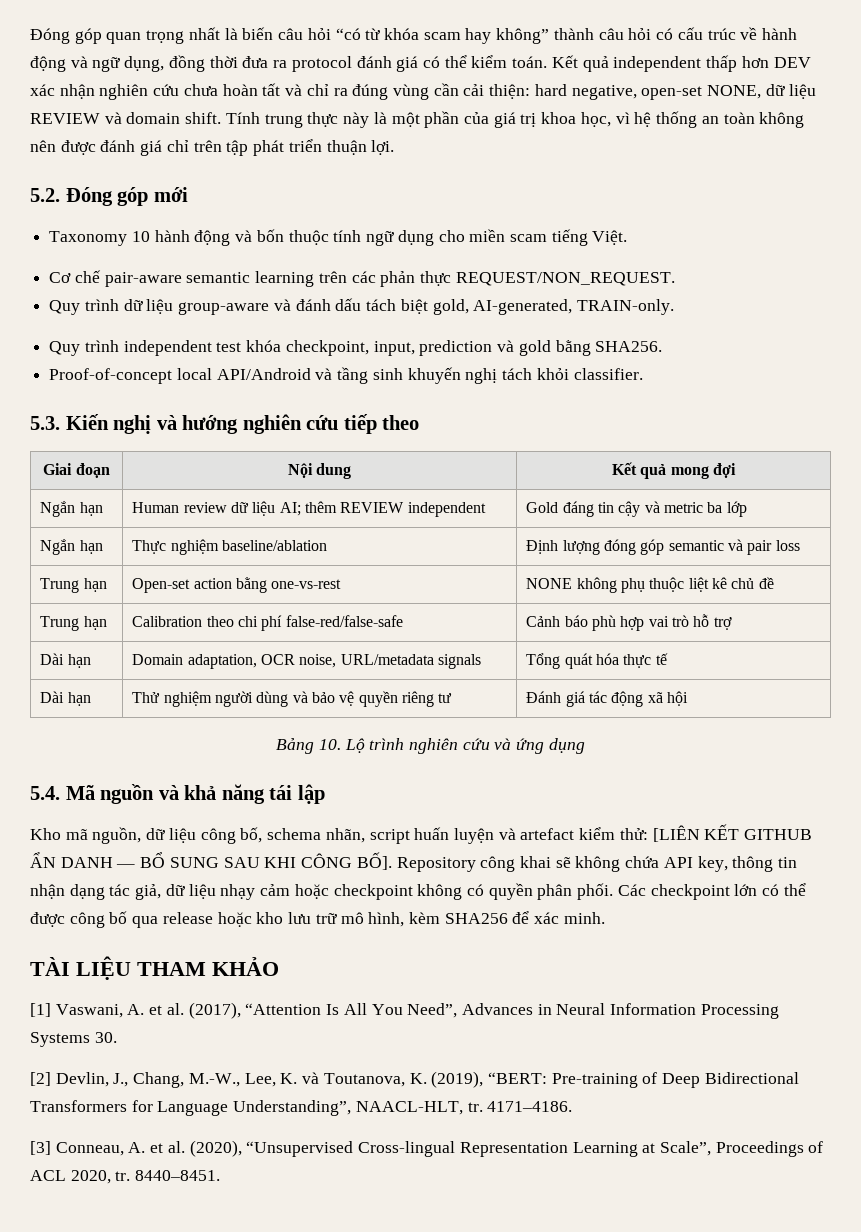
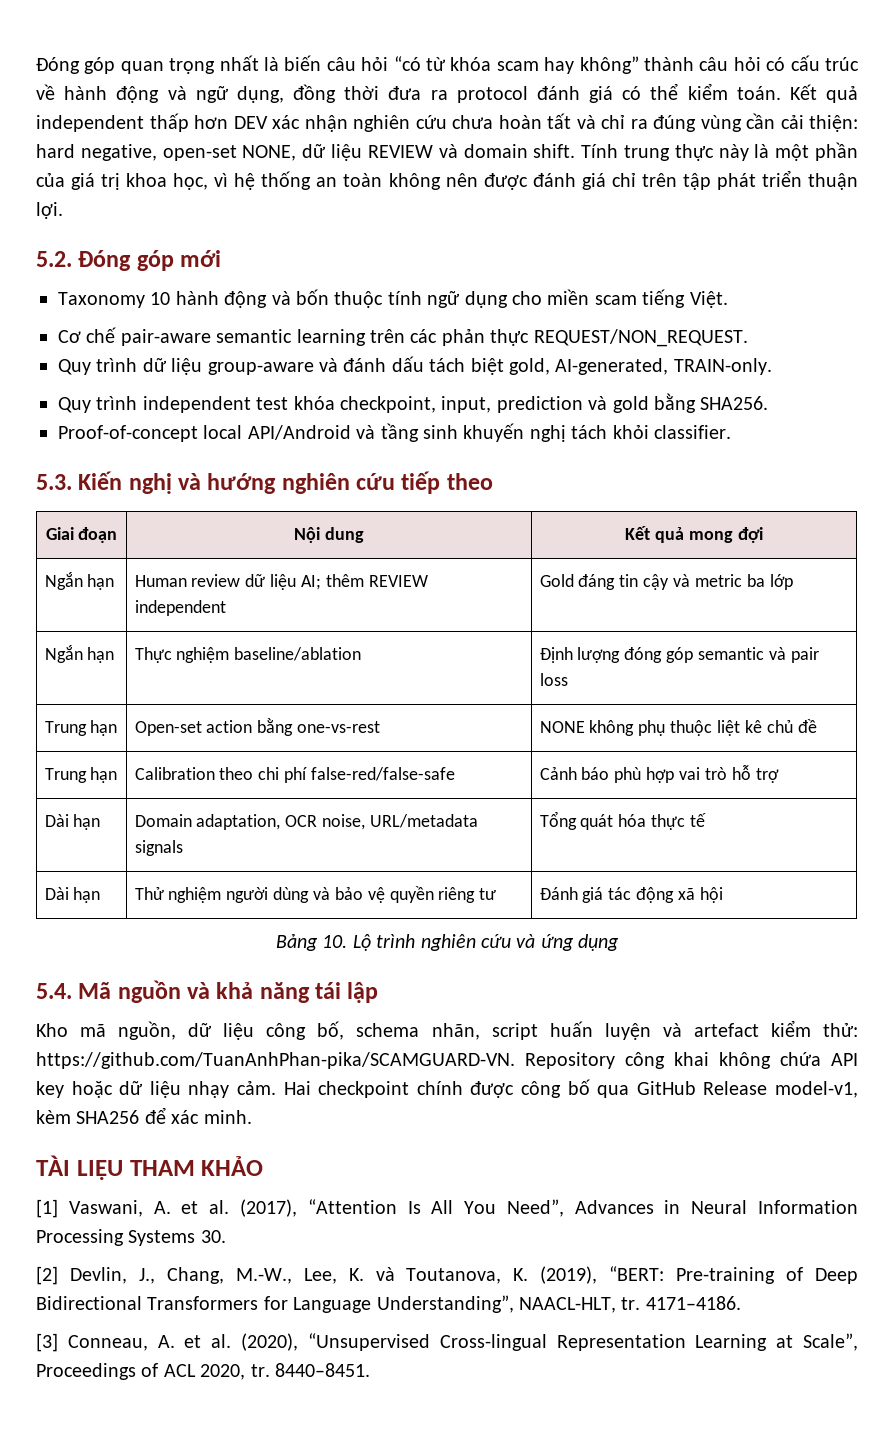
- Kho mã nguồn, dữ liệu công bố, schema nhãn, script huấn luyện và artefact kiểm thử: [LIÊN KẾT GITHUB ẨN DANH — BỔ SUNG SAU KHI CÔNG BỐ]. Repository công khai sẽ không chứa API key, thông tin nhận dạng tác giả, dữ liệu nhạy cảm hoặc checkpoint không có quyền phân phối. Các checkpoint lớn có thể được công bố qua release hoặc kho lưu trữ mô hình, kèm SHA256 để xác minh.
+ Kho mã nguồn, dữ liệu công bố, schema nhãn, script huấn luyện và artefact kiểm thử: https://github.com/TuanAnhPhan-pika/SCAMGUARD-VN. Repository công khai không chứa API key hoặc dữ liệu nhạy cảm. Hai checkpoint chính được công bố qua GitHub Release model-v1, kèm SHA256 để xác minh.

